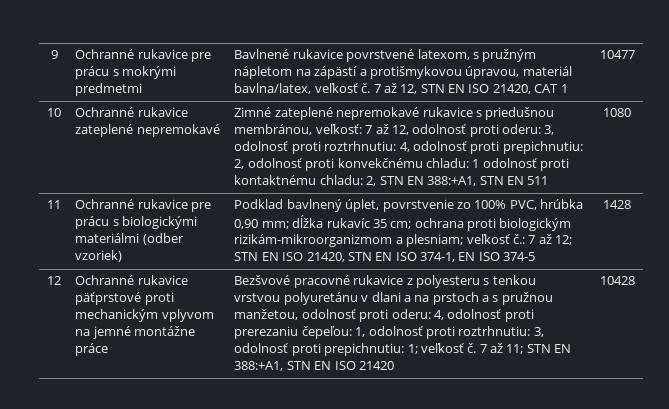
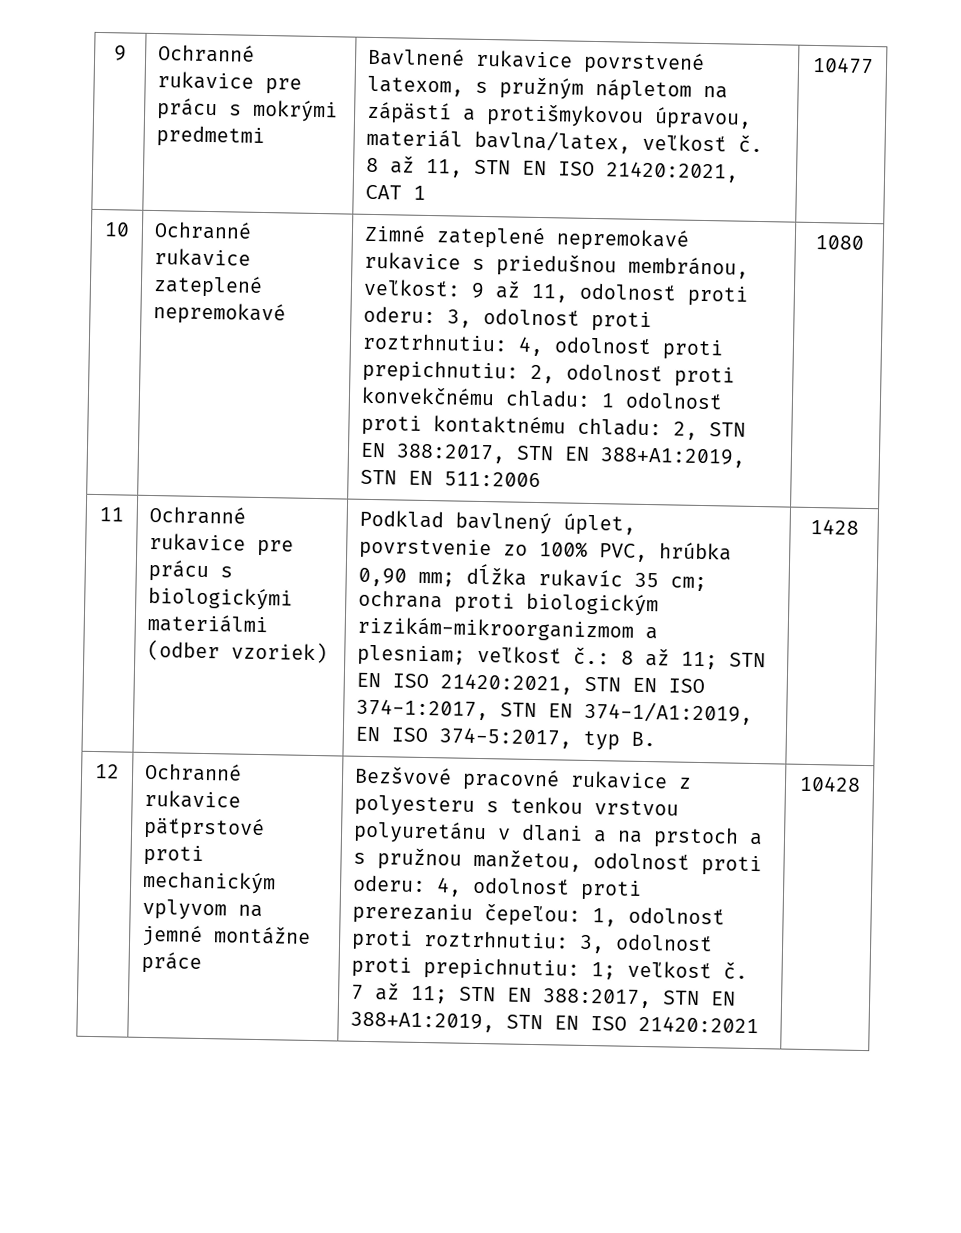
- 9 | Ochranné rukavice pre prácu s mokrými predmetmi | Bavlnené rukavice povrstvené latexom, s pružným nápletom na zápästí a protišmykovou úpravou, materiál bavlna/latex, veľkosť č. 7 až 12, STN EN ISO 21420, CAT 1 | 10477
+ 9 | Ochranné rukavice pre prácu s mokrými predmetmi | Bavlnené rukavice povrstvené latexom, s pružným nápletom na zápästí a protišmykovou úpravou, materiál bavlna/latex, veľkosť č. 8 až 11, STN EN ISO 21420:2021, CAT 1 | 10477
- Zimné zateplené nepremokavé rukavice s priedušnou membránou, veľkosť: 7 až 12, odolnosť proti oderu: 3, odolnosť proti roztrhnutiu: 4, odolnosť proti prepichnutiu: 2, odolnosť proti konvekčnému chladu: 1 odolnosť proti kontaktnému chladu: 2, STN EN 388:+A1, STN EN 511
+ Zimné zateplené nepremokavé rukavice s priedušnou membránou, veľkosť: 9 až 11, odolnosť proti oderu: 3, odolnosť proti roztrhnutiu: 4, odolnosť proti prepichnutiu: 2, odolnosť proti konvekčnému chladu: 1 odolnosť proti kontaktnému chladu: 2, STN EN 388:2017, STN EN 388+A1:2019, STN EN 511:2006
- Podklad bavlnený úplet, povrstvenie zo 100% PVC, hrúbka 0,90 mm; dĺžka rukavíc 35 cm; ochrana proti biologickým rizikám-mikroorganizmom a plesniam; veľkosť č.: 7 až 12; STN EN ISO 21420, STN EN ISO 374-1, EN ISO 374-5
+ Podklad bavlnený úplet, povrstvenie zo 100% PVC, hrúbka 0,90 mm; dĺžka rukavíc 35 cm; ochrana proti biologickým rizikám-mikroorganizmom a plesniam; veľkosť č.: 8 až 11; STN EN ISO 21420:2021, STN EN ISO 374-1:2017, STN EN 374-1/A1:2019, EN ISO 374-5:2017, typ B.
- 7 až 11; STN EN 388:+A1, STN EN ISO 21420
+ 7 až 11; STN EN 388:2017, STN EN 388+A1:2019, STN EN ISO 21420:2021

